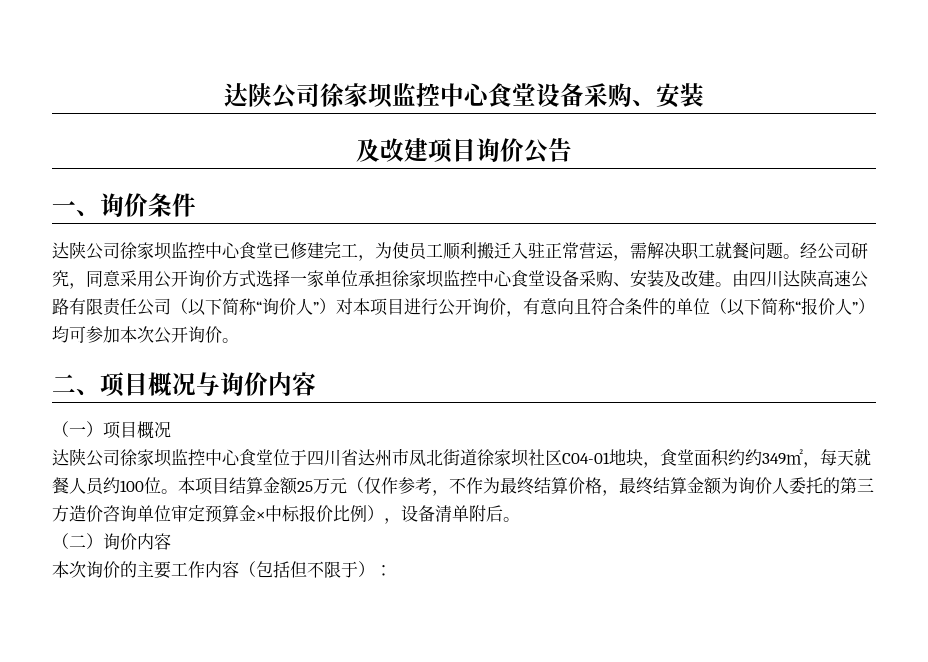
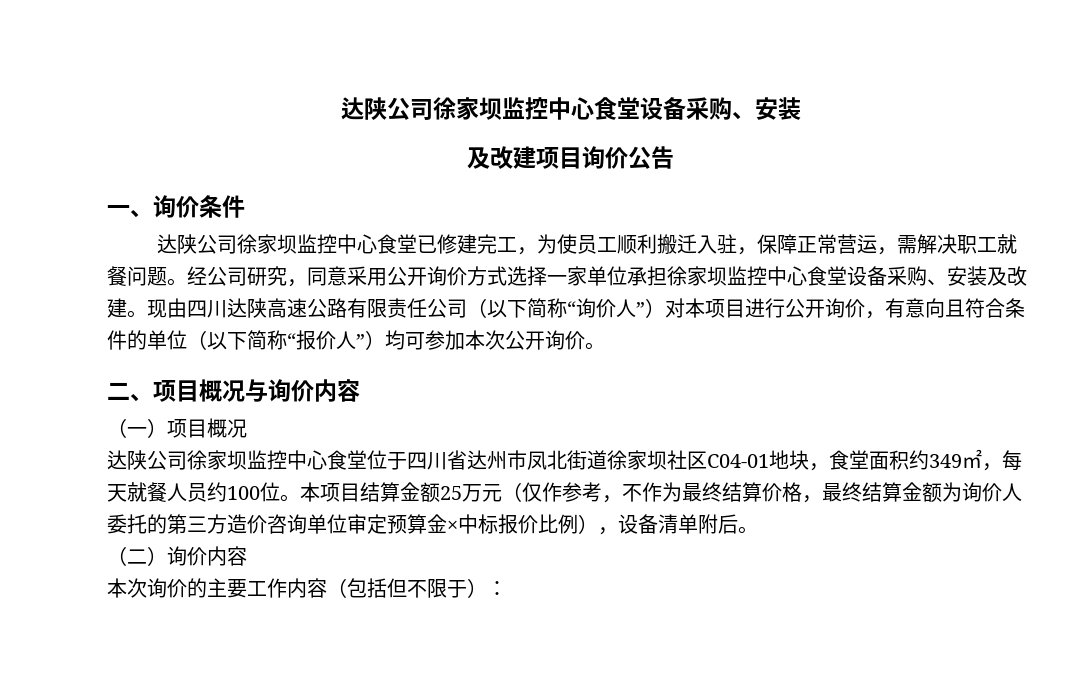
- 达陕公司徐家坝监控中心食堂已修建完工，为使员工顺利搬迁入驻正常营运，需解决职工就餐问题。
+ 达陕公司徐家坝监控中心食堂已修建完工，为使员工顺利搬迁入驻，保障正常营运，需解决职工就餐问题。
- 由四川达陕高速公路有限责任公司（以下简称“询价人”）对本项目进行公开询价，有意向且符合条件的单位（以下简称“报价人”）均可参加本次公开询价。
+ 现由四川达陕高速公路有限责任公司（以下简称“询价人”）对本项目进行公开询价，有意向且符合条件的单位（以下简称“报价人”）均可参加本次公开询价。
- 达陕公司徐家坝监控中心食堂位于四川省达州市凤北街道徐家坝社区C04-01地块，食堂面积约约349㎡，每天就餐人员约100位。
+ 达陕公司徐家坝监控中心食堂位于四川省达州市凤北街道徐家坝社区C04-01地块，食堂面积约349㎡，每天就餐人员约100位。

